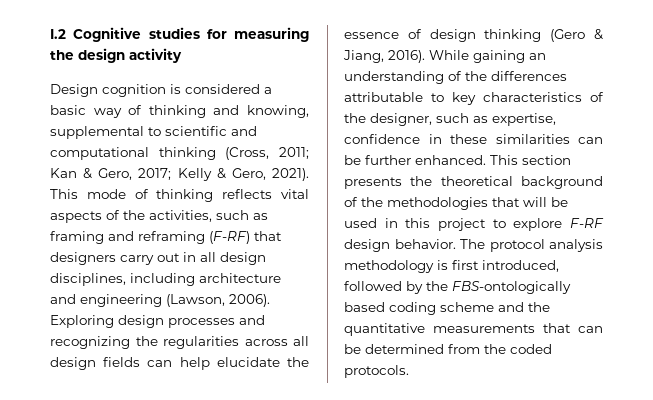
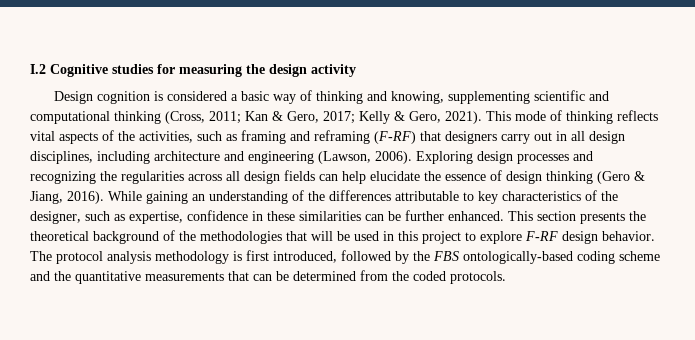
- Design cognition is considered a basic way of thinking and knowing, supplemental to scientific and computational thinking (Cross, 2011; Kan & Gero, 2017; Kelly & Gero, 2021).
+ Design cognition is considered a basic way of thinking and knowing, supplementing scientific and computational thinking (Cross, 2011; Kan & Gero, 2017; Kelly & Gero, 2021).
- The protocol analysis methodology is first introduced, followed by the FBS-ontologically based coding scheme and the quantitative measurements that can be determined from the coded protocols.
+ The protocol analysis methodology is first introduced, followed by the FBS ontologically-based coding scheme and the quantitative measurements that can be determined from the coded protocols.

